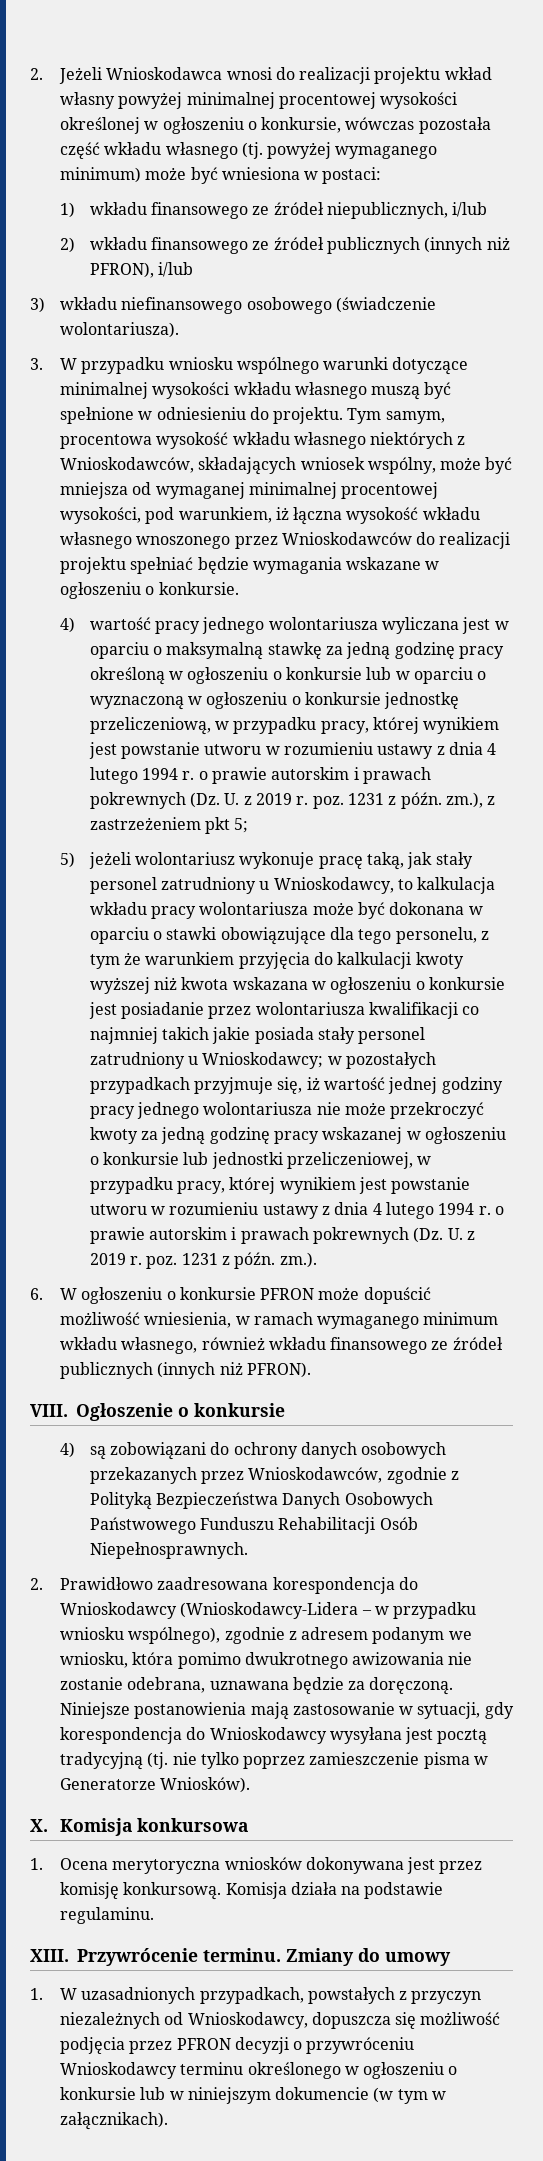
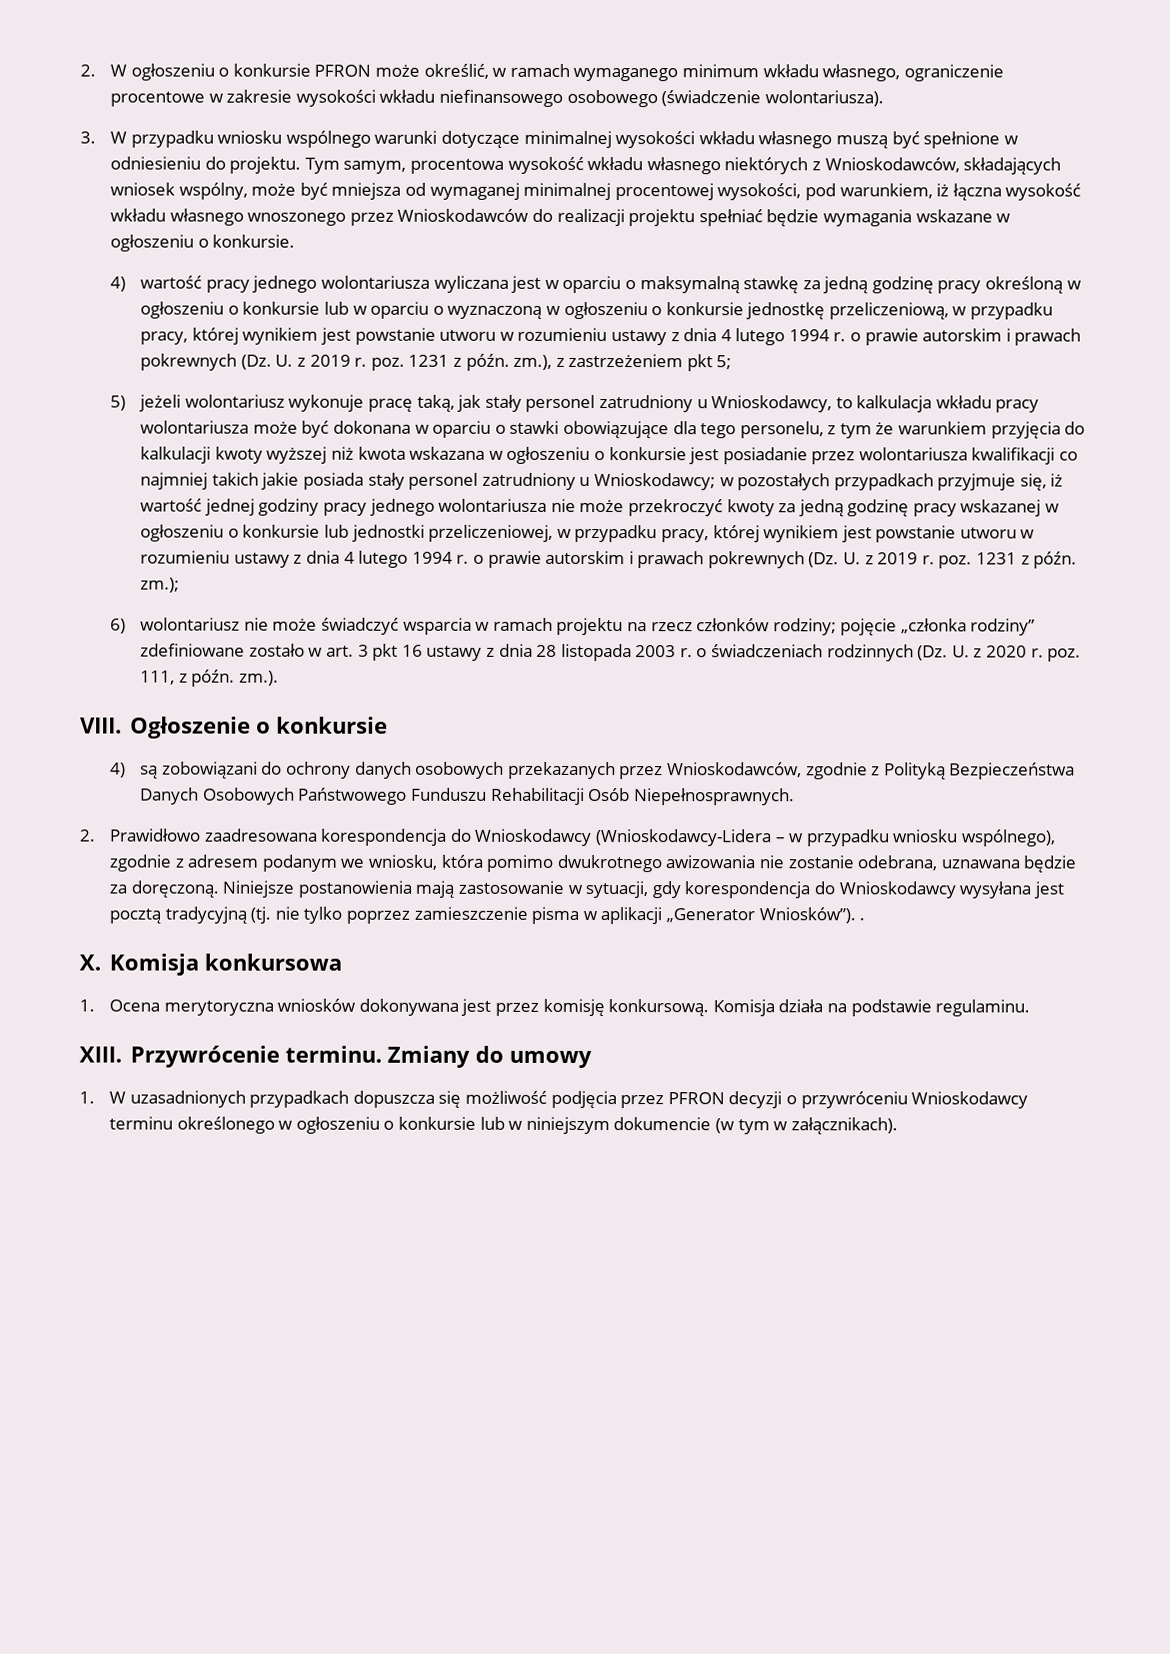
- 2. Jeżeli Wnioskodawca wnosi do realizacji projektu wkład własny powyżej minimalnej procentowej wysokości określonej w ogłoszeniu o konkursie, wówczas pozostała część wkładu własnego (tj. powyżej wymaganego minimum) może być wniesiona w postaci:
- 1) wkładu finansowego ze źródeł niepublicznych, i/lub
- 2) wkładu finansowego ze źródeł publicznych (innych niż PFRON), i/lub
- 3) wkładu niefinansowego osobowego (świadczenie wolontariusza).
+ 2. W ogłoszeniu o konkursie PFRON może określić, w ramach wymaganego minimum wkładu własnego, ograniczenie procentowe w zakresie wysokości wkładu niefinansowego osobowego (świadczenie wolontariusza).
- w pozostałych przypadkach przyjmuje się, iż wartość jednej godziny pracy jednego wolontariusza nie może przekroczyć kwoty za jedną godzinę pracy wskazanej w ogłoszeniu o konkursie lub jednostki przeliczeniowej, w przypadku pracy, której wynikiem jest powstanie utworu w rozumieniu ustawy z dnia 4 lutego 1994 r. o prawie autorskim i prawach pokrewnych (Dz. U. z 2019 r. poz. 1231 z późn. zm.).
- 6. W ogłoszeniu o konkursie PFRON może dopuścić możliwość wniesienia, w ramach wymaganego minimum wkładu własnego, również wkładu finansowego ze źródeł publicznych (innych niż PFRON).
+ w pozostałych przypadkach przyjmuje się, iż wartość jednej godziny pracy jednego wolontariusza nie może przekroczyć kwoty za jedną godzinę pracy wskazanej w ogłoszeniu o konkursie lub jednostki przeliczeniowej, w przypadku pracy, której wynikiem jest powstanie utworu w rozumieniu ustawy z dnia 4 lutego 1994 r. o prawie autorskim i prawach pokrewnych (Dz. U. z 2019 r. poz. 1231 z późn. zm.);
+ 6) wolontariusz nie może świadczyć wsparcia w ramach projektu na rzecz członków rodziny; pojęcie „członka rodziny” zdefiniowane zostało w art. 3 pkt 16 ustawy z dnia 28 listopada 2003 r. o świadczeniach rodzinnych (Dz. U. z 2020 r. poz. 111, z późn. zm.).
- Niniejsze postanowienia mają zastosowanie w sytuacji, gdy korespondencja do Wnioskodawcy wysyłana jest pocztą tradycyjną (tj. nie tylko poprzez zamieszczenie pisma w Generatorze Wniosków).
+ Niniejsze postanowienia mają zastosowanie w sytuacji, gdy korespondencja do Wnioskodawcy wysyłana jest pocztą tradycyjną (tj. nie tylko poprzez zamieszczenie pisma w aplikacji „Generator Wniosków”). .
- 1. W uzasadnionych przypadkach, powstałych z przyczyn niezależnych od Wnioskodawcy, dopuszcza się możliwość podjęcia przez PFRON decyzji o przywróceniu Wnioskodawcy terminu określonego w ogłoszeniu o konkursie lub w niniejszym dokumencie (w tym w załącznikach).
+ 1. W uzasadnionych przypadkach dopuszcza się możliwość podjęcia przez PFRON decyzji o przywróceniu Wnioskodawcy terminu określonego w ogłoszeniu o konkursie lub w niniejszym dokumencie (w tym w załącznikach).

